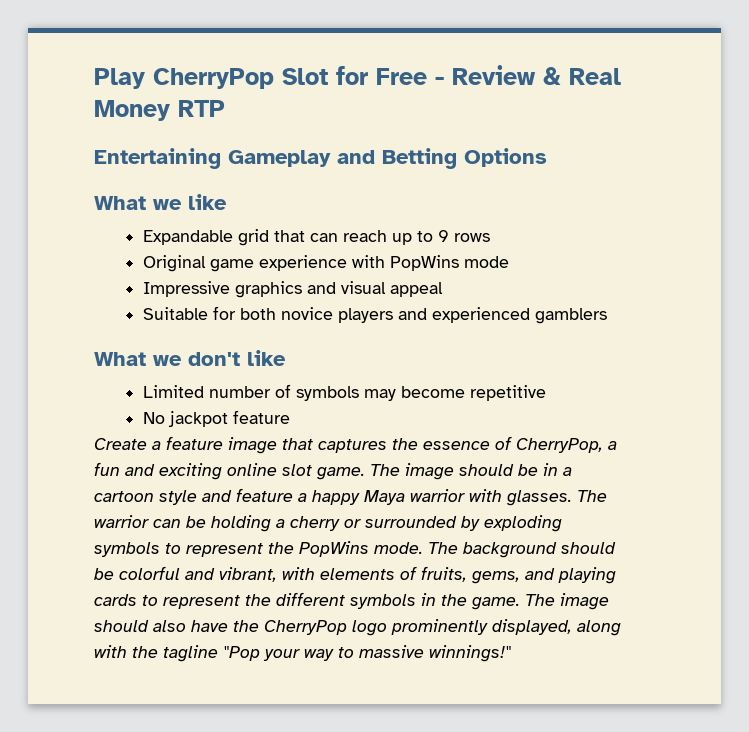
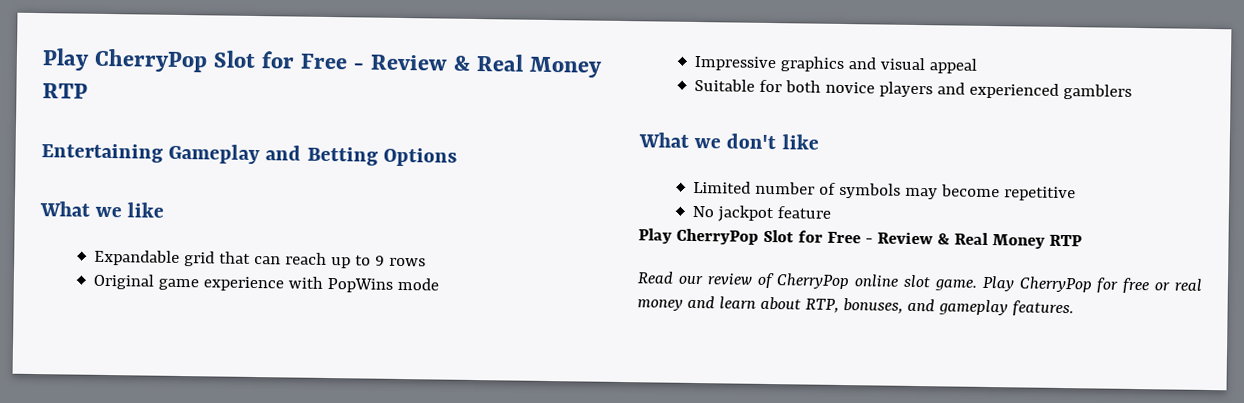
  No jackpot feature
- Create a feature image that captures the essence of CherryPop, a fun and exciting online slot game. The image should be in a cartoon style and feature a happy Maya warrior with glasses. The warrior can be holding a cherry or surrounded by exploding symbols to represent the PopWins mode. The background should be colorful and vibrant, with elements of fruits, gems, and playing cards to represent the different symbols in the game. The image should also have the CherryPop logo prominently displayed, along with the tagline "Pop your way to massive winnings!"
+ Play CherryPop Slot for Free - Review & Real Money RTP
+ Read our review of CherryPop online slot game. Play CherryPop for free or real money and learn about RTP, bonuses, and gameplay features.

